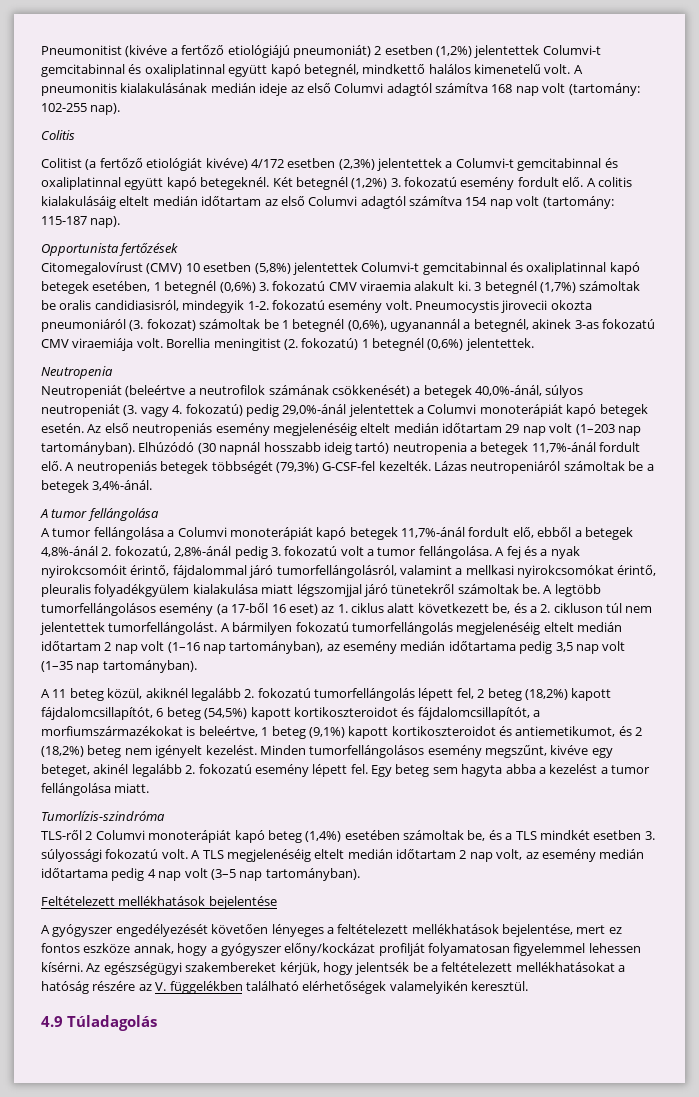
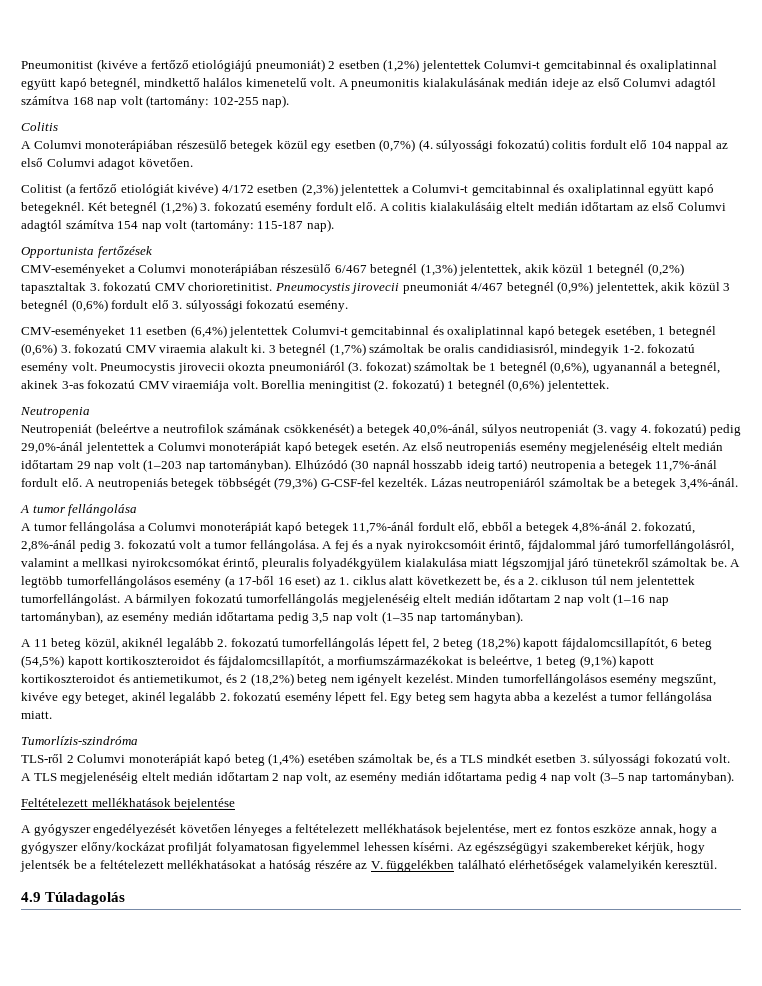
+ A Columvi monoterápiában részesülő betegek közül egy esetben (0,7%) (4. súlyossági fokozatú) colitis fordult elő 104 nappal az első Columvi adagot követően.
- Citomegalovírust (CMV) 10 esetben (5,8%) jelentettek Columvi-t gemcitabinnal és oxaliplatinnal kapó betegek esetében, 1 betegnél (0,6%) 3. fokozatú CMV viraemia alakult ki.
+ CMV-eseményeket a Columvi monoterápiában részesülő 6/467 betegnél (1,3%) jelentettek, akik közül 1 betegnél (0,2%) tapasztaltak 3. fokozatú CMV chorioretinitist. Pneumocystis jirovecii pneumoniát 4/467 betegnél (0,9%) jelentettek, akik közül 3 betegnél (0,6%) fordult elő 3. súlyossági fokozatú esemény.
+ CMV-eseményeket 11 esetben (6,4%) jelentettek Columvi-t gemcitabinnal és oxaliplatinnal kapó betegek esetében, 1 betegnél (0,6%) 3. fokozatú CMV viraemia alakult ki.

